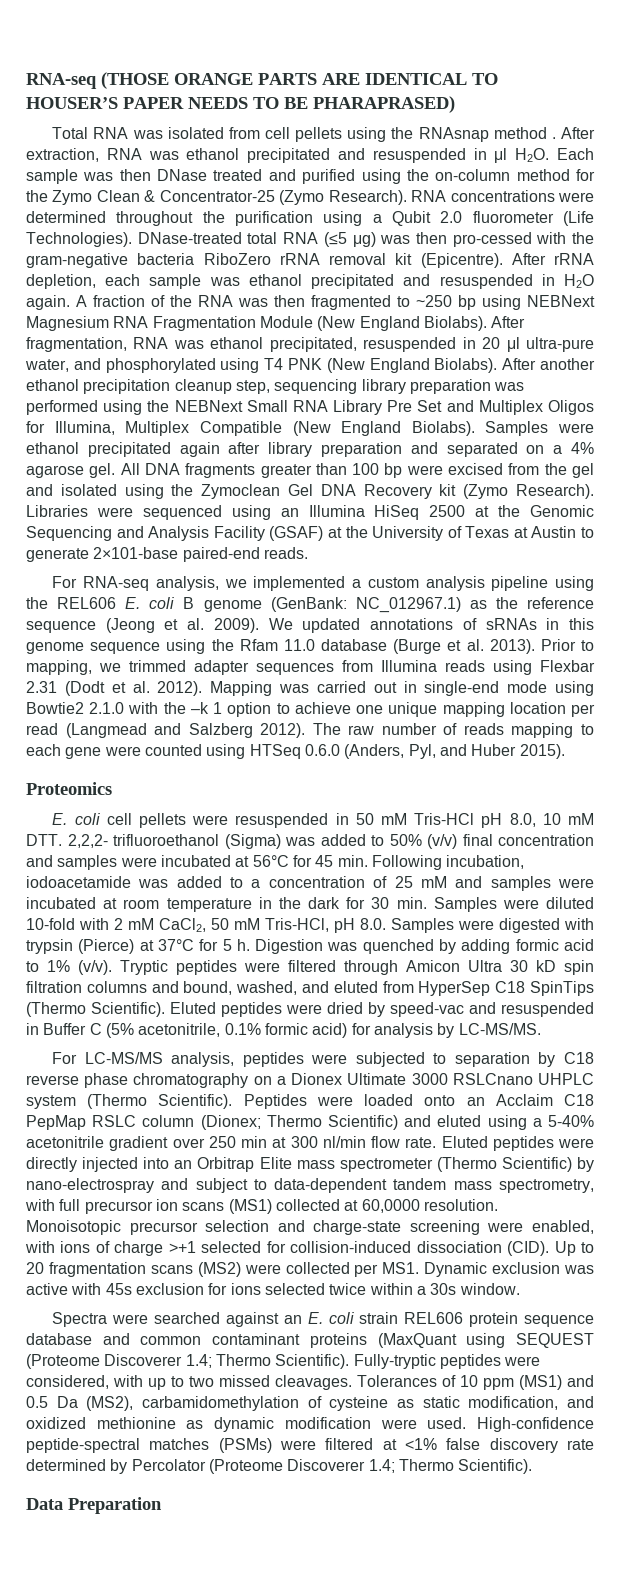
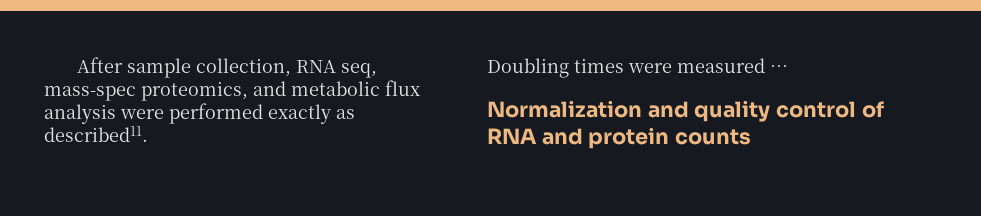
- RNA-seq (THOSE ORANGE PARTS ARE IDENTICAL TO HOUSER’S PAPER NEEDS TO BE PHARAPRASED)
- Total RNA was isolated from cell pellets using the RNAsnap method . After extraction, RNA was ethanol precipitated and resuspended in μl H2O. Each sample was then DNase treated and purified using the on-column method for the Zymo Clean & Concentrator-25 (Zymo Research). RNA concentrations were determined throughout the purification using a Qubit 2.0 fluorometer (Life Technologies). DNase-treated total RNA (≤5 μg) was then pro-cessed with the gram-negative bacteria RiboZero rRNA removal kit (Epicentre). After rRNA depletion, each sample was ethanol precipitated and resuspended in H2O again. A fraction of the RNA was then fragmented to ~250 bp using NEBNext Magnesium RNA Fragmentation Module (New England Biolabs). After fragmentation, RNA was ethanol precipitated, resuspended in 20 μl ultra-pure water, and phosphorylated using T4 PNK (New England Biolabs). After another ethanol precipitation cleanup step, sequencing library preparation was performed using the NEBNext Small RNA Library Pre Set and Multiplex Oligos for Illumina, Multiplex Compatible (New England Biolabs). Samples were ethanol precipitated again after library preparation and separated on a 4% agarose gel. All DNA fragments greater than 100 bp were excised from the gel and isolated using the Zymoclean Gel DNA Recovery kit (Zymo Research). Libraries were sequenced using an Illumina HiSeq 2500 at the Genomic Sequencing and Analysis Facility (GSAF) at the University of Texas at Austin to generate 2×101-base paired-end reads.
- For RNA-seq analysis, we implemented a custom analysis pipeline using the REL606 E. coli B genome (GenBank: NC_012967.1) as the reference sequence (Jeong et al. 2009). We updated annotations of sRNAs in this genome sequence using the Rfam 11.0 database (Burge et al. 2013). Prior to mapping, we trimmed adapter sequences from Illumina reads using Flexbar 2.31 (Dodt et al. 2012). Mapping was carried out in single-end mode using Bowtie2 2.1.0 with the –k 1 option to achieve one unique mapping location per read (Langmead and Salzberg 2012). The raw number of reads mapping to each gene were counted using HTSeq 0.6.0 (Anders, Pyl, and Huber 2015).
- Proteomics
- E. coli cell pellets were resuspended in 50 mM Tris-HCl pH 8.0, 10 mM DTT. 2,2,2- trifluoroethanol (Sigma) was added to 50% (v/v) final concentration and samples were incubated at 56°C for 45 min. Following incubation, iodoacetamide was added to a concentration of 25 mM and samples were incubated at room temperature in the dark for 30 min. Samples were diluted 10-fold with 2 mM CaCl2, 50 mM Tris-HCl, pH 8.0. Samples were digested with trypsin (Pierce) at 37°C for 5 h. Digestion was quenched by adding formic acid to 1% (v/v). Tryptic peptides were filtered through Amicon Ultra 30 kD spin filtration columns and bound, washed, and eluted from HyperSep C18 SpinTips (Thermo Scientific). Eluted peptides were dried by speed-vac and resuspended in Buffer C (5% acetonitrile, 0.1% formic acid) for analysis by LC-MS/MS.
- For LC-MS/MS analysis, peptides were subjected to separation by C18 reverse phase chromatography on a Dionex Ultimate 3000 RSLCnano UHPLC system (Thermo Scientific). Peptides were loaded onto an Acclaim C18 PepMap RSLC column (Dionex; Thermo Scientific) and eluted using a 5-40% acetonitrile gradient over 250 min at 300 nl/min flow rate. Eluted peptides were directly injected into an Orbitrap Elite mass spectrometer (Thermo Scientific) by nano-electrospray and subject to data-dependent tandem mass spectrometry, with full precursor ion scans (MS1) collected at 60,0000 resolution. Monoisotopic precursor selection and charge-state screening were enabled, with ions of charge >+1 selected for collision-induced dissociation (CID). Up to 20 fragmentation scans (MS2) were collected per MS1. Dynamic exclusion was active with 45s exclusion for ions selected twice within a 30s window.
- Spectra were searched against an E. coli strain REL606 protein sequence database and common contaminant proteins (MaxQuant using SEQUEST (Proteome Discoverer 1.4; Thermo Scientific). Fully-tryptic peptides were considered, with up to two missed cleavages. Tolerances of 10 ppm (MS1) and 0.5 Da (MS2), carbamidomethylation of cysteine as static modification, and oxidized methionine as dynamic modification were used. High-confidence peptide-spectral matches (PSMs) were filtered at <1% false discovery rate determined by Percolator (Proteome Discoverer 1.4; Thermo Scientific).
- Data Preparation
+ After sample collection, RNA seq, mass-spec proteomics, and metabolic flux analysis were performed exactly as described11.
+ Doubling times were measured …
+ Normalization and quality control of RNA and protein counts

